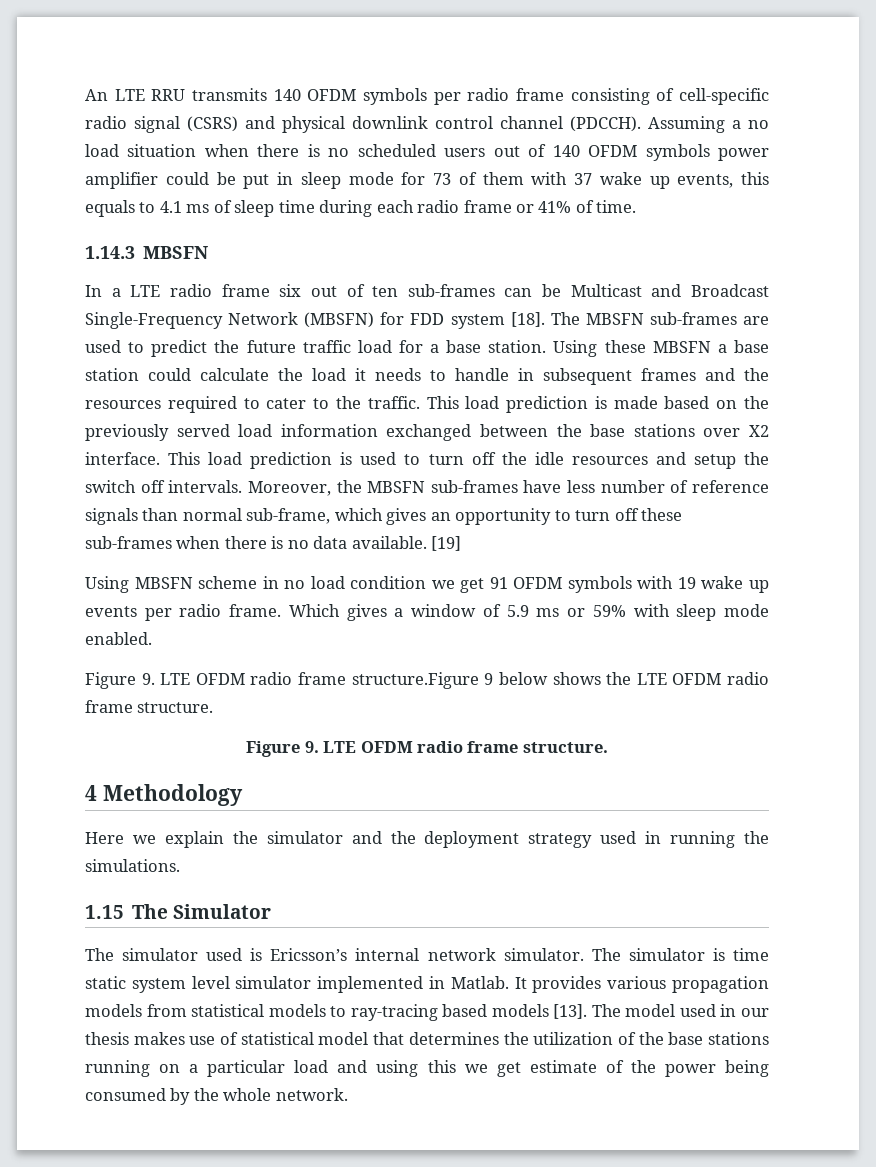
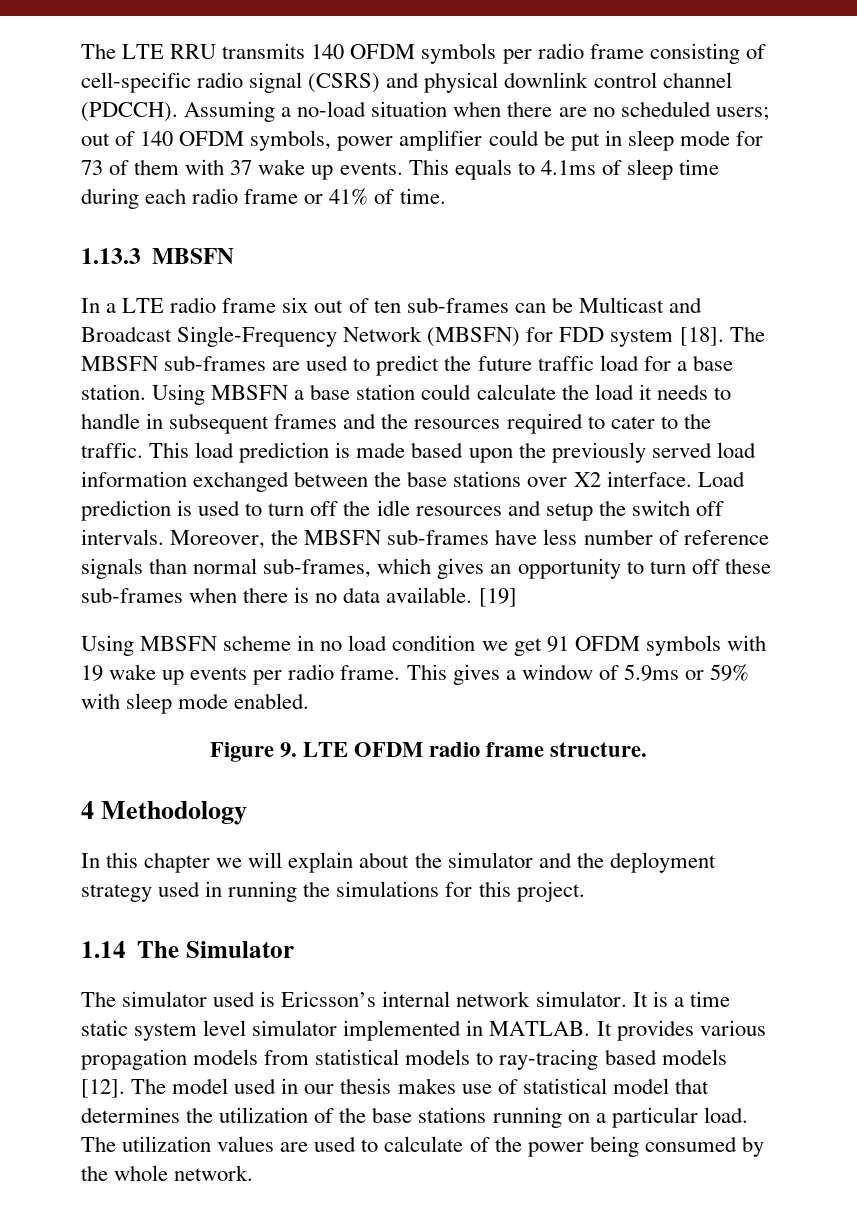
- An LTE RRU transmits 140 OFDM symbols per radio frame consisting of cell-specific radio signal (CSRS) and physical downlink control channel (PDCCH).
+ The LTE RRU transmits 140 OFDM symbols per radio frame consisting of cell-specific radio signal (CSRS) and physical downlink control channel (PDCCH).
- Assuming a no load situation when there is no scheduled users out of 140 OFDM symbols power amplifier could be put in sleep mode for 73 of them with 37 wake up events, this equals to 4.1 ms of sleep time during each radio frame or 41% of time.
+ Assuming a no-load situation when there are no scheduled users; out of 140 OFDM symbols, power amplifier could be put in sleep mode for 73 of them with 37 wake up events. This equals to 4.1ms of sleep time during each radio frame or 41% of time.
- 1.14.3 MBSFN
+ 1.13.3 MBSFN
- Using these MBSFN a base station could calculate the load it needs to handle in subsequent frames and the resources required to cater to the traffic.
+ Using MBSFN a base station could calculate the load it needs to handle in subsequent frames and the resources required to cater to the traffic.
- This load prediction is made based on the previously served load information exchanged between the base stations over X2 interface.
+ This load prediction is made based upon the previously served load information exchanged between the base stations over X2 interface.
- This load prediction is used to turn off the idle resources and setup the switch off intervals.
+ Load prediction is used to turn off the idle resources and setup the switch off intervals.
- Moreover, the MBSFN sub-frames have less number of reference signals than normal sub-frame, which gives an opportunity to turn off these sub-frames when there is no data available.
+ Moreover, the MBSFN sub-frames have less number of reference signals than normal sub-frames, which gives an opportunity to turn off these sub-frames when there is no data available.
- Which gives a window of 5.9 ms or 59% with sleep mode enabled.
+ This gives a window of 5.9ms or 59% with sleep mode enabled.
- Figure 9. LTE OFDM radio frame structure.Figure 9 below shows the LTE OFDM radio frame structure.
- Here we explain the simulator and the deployment strategy used in running the simulations.
- 1.15 The Simulator
+ In this chapter we will explain about the simulator and the deployment strategy used in running the simulations for this project.
+ 1.14 The Simulator
- The simulator is time static system level simulator implemented in Matlab.
+ It is a time static system level simulator implemented in MATLAB.
- It provides various propagation models from statistical models to ray-tracing based models [13].
+ It provides various propagation models from statistical models to ray-tracing based models [12].
- The model used in our thesis makes use of statistical model that determines the utilization of the base stations running on a particular load and using this we get estimate of the power being consumed by the whole network.
+ The model used in our thesis makes use of statistical model that determines the utilization of the base stations running on a particular load. The utilization values are used to calculate of the power being consumed by the whole network.

